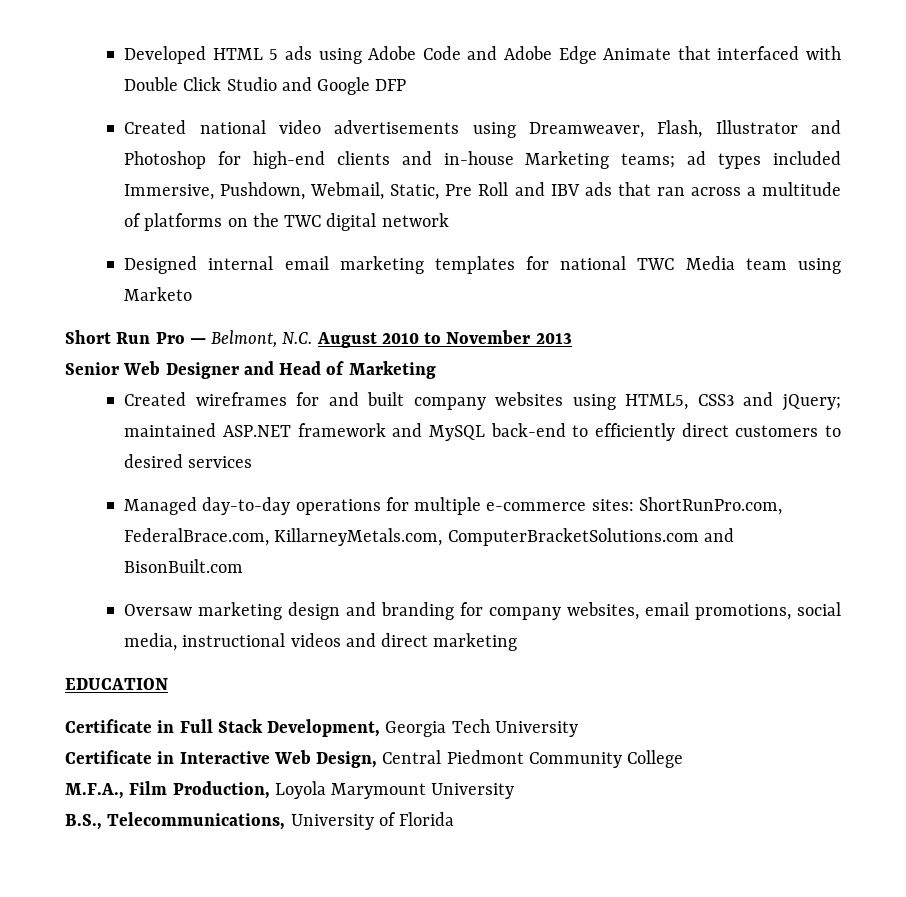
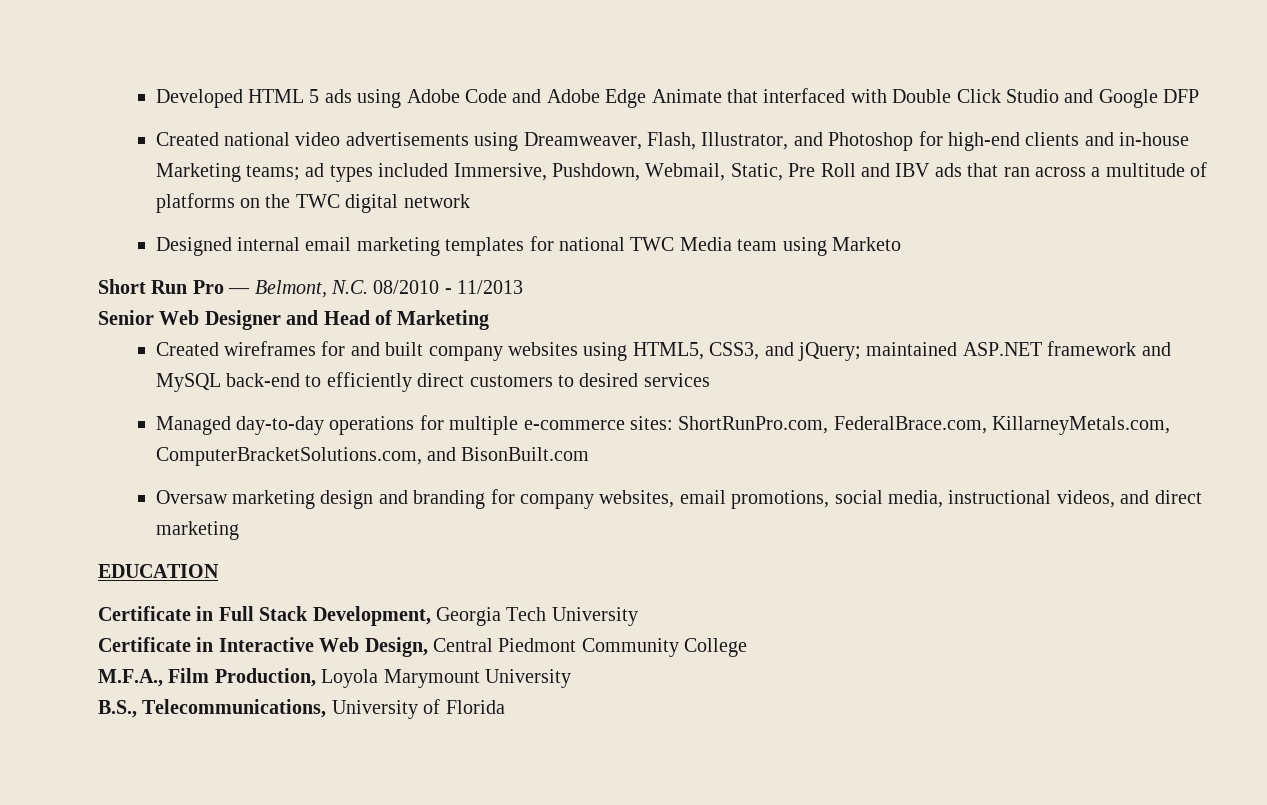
- Created national video advertisements using Dreamweaver, Flash, Illustrator and Photoshop for high-end clients and in-house Marketing teams; ad types included Immersive, Pushdown, Webmail, Static, Pre Roll and IBV ads that ran across a multitude of platforms on the TWC digital network
+ Created national video advertisements using Dreamweaver, Flash, Illustrator, and Photoshop for high-end clients and in-house Marketing teams; ad types included Immersive, Pushdown, Webmail, Static, Pre Roll and IBV ads that ran across a multitude of platforms on the TWC digital network
- Short Run Pro — Belmont, N.C. August 2010 to November 2013
+ Short Run Pro — Belmont, N.C. 08/2010 - 11/2013
- Created wireframes for and built company websites using HTML5, CSS3 and jQuery; maintained ASP.NET framework and MySQL back-end to efficiently direct customers to desired services
+ Created wireframes for and built company websites using HTML5, CSS3, and jQuery; maintained ASP.NET framework and MySQL back-end to efficiently direct customers to desired services
- Managed day-to-day operations for multiple e-commerce sites: ShortRunPro.com, FederalBrace.com, KillarneyMetals.com, ComputerBracketSolutions.com and BisonBuilt.com
+ Managed day-to-day operations for multiple e-commerce sites: ShortRunPro.com, FederalBrace.com, KillarneyMetals.com, ComputerBracketSolutions.com, and BisonBuilt.com
- Oversaw marketing design and branding for company websites, email promotions, social media, instructional videos and direct marketing
+ Oversaw marketing design and branding for company websites, email promotions, social media, instructional videos, and direct marketing

